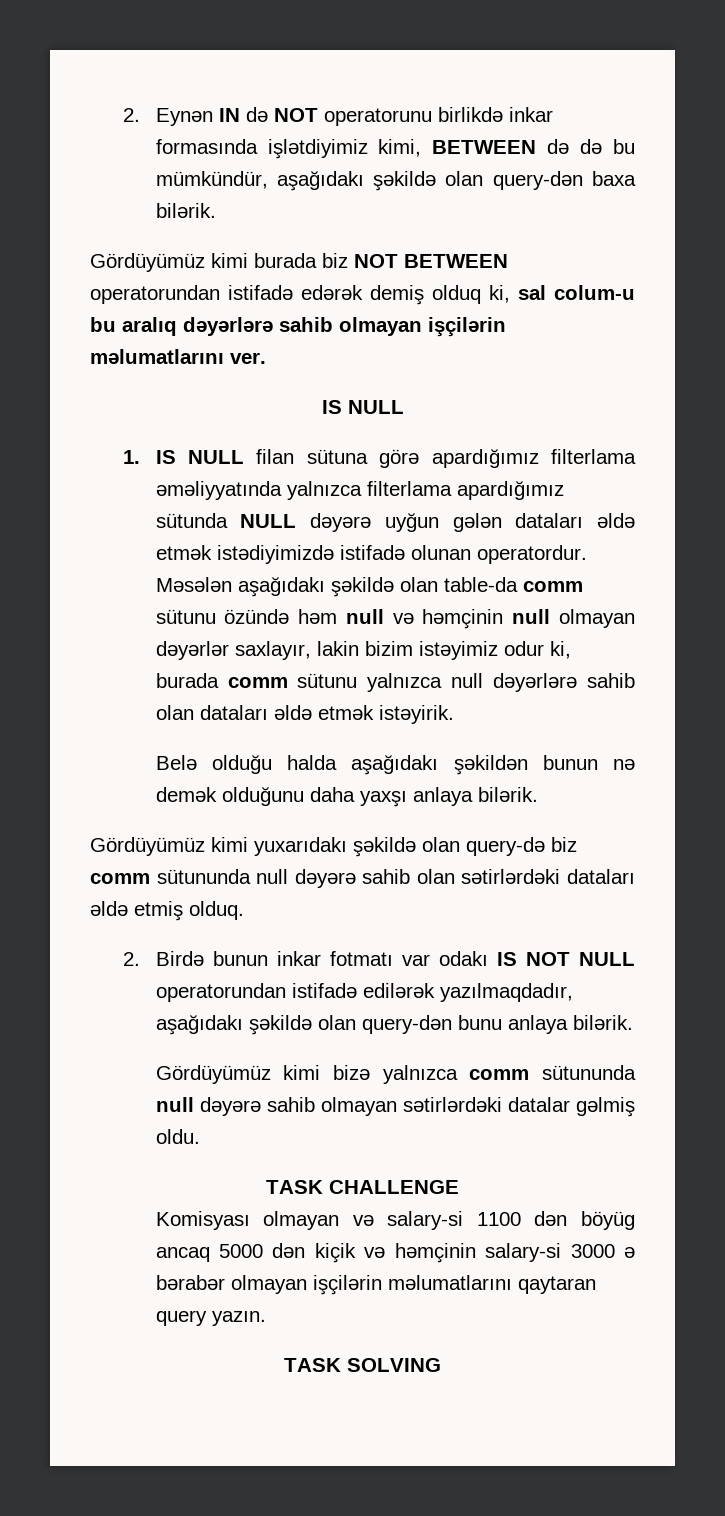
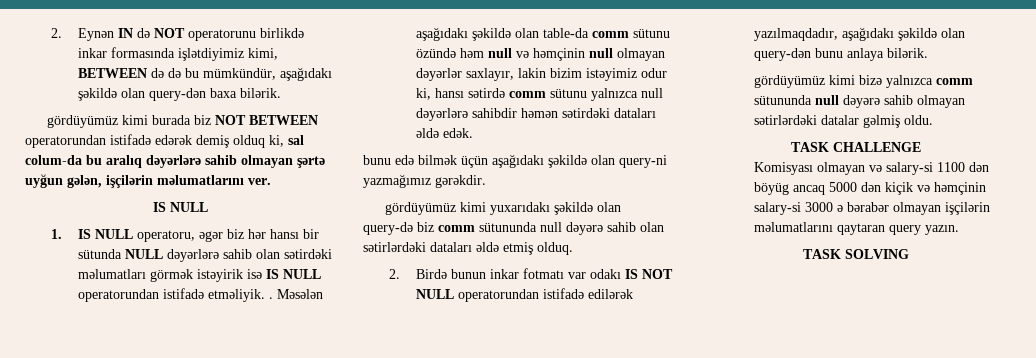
- Gördüyümüz kimi burada biz NOT BETWEEN operatorundan istifadə edərək demiş olduq ki, sal colum-u bu aralıq dəyərlərə sahib olmayan işçilərin məlumatlarını ver.
+ gördüyümüz kimi burada biz NOT BETWEEN operatorundan istifadə edərək demiş olduq ki, sal colum-da bu aralıq dəyərlərə sahib olmayan şərtə uyğun gələn, işçilərin məlumatlarını ver.
- 1. IS NULL filan sütuna görə apardığımız filterlama əməliyyatında yalnızca filterlama apardığımız sütunda NULL dəyərə uyğun gələn dataları əldə etmək istədiyimizdə istifadə olunan operatordur.
+ 1. IS NULL operatoru, əgər biz hər hansı bir sütunda NULL dəyərlərə sahib olan sətirdəki məlumatları görmək istəyirik isə IS NULL operatorundan istifadə etməliyik. .
- Məsələn aşağıdakı şəkildə olan table-da comm sütunu özündə həm null və həmçinin null olmayan dəyərlər saxlayır, lakin bizim istəyimiz odur ki, burada comm sütunu yalnızca null dəyərlərə sahib olan dataları əldə etmək istəyirik.
- Belə olduğu halda aşağıdakı şəkildən bunun nə demək olduğunu daha yaxşı anlaya bilərik.
- Gördüyümüz kimi yuxarıdakı şəkildə olan query-də biz comm sütununda null dəyərə sahib olan sətirlərdəki dataları əldə etmiş olduq.
+ Məsələn aşağıdakı şəkildə olan table-da comm sütunu özündə həm null və həmçinin null olmayan dəyərlər saxlayır, lakin bizim istəyimiz odur ki, hansı sətirdə comm sütunu yalnızca null dəyərlərə sahibdir həmən sətirdəki dataları əldə edək.
+ bunu edə bilmək üçün aşağıdakı şəkildə olan query-ni yazmağımız gərəkdir.
+ gördüyümüz kimi yuxarıdakı şəkildə olan query-də biz comm sütununda null dəyərə sahib olan sətirlərdəki dataları əldə etmiş olduq.
- Gördüyümüz kimi bizə yalnızca comm sütununda null dəyərə sahib olmayan sətirlərdəki datalar gəlmiş oldu.
+ gördüyümüz kimi bizə yalnızca comm sütununda null dəyərə sahib olmayan sətirlərdəki datalar gəlmiş oldu.

